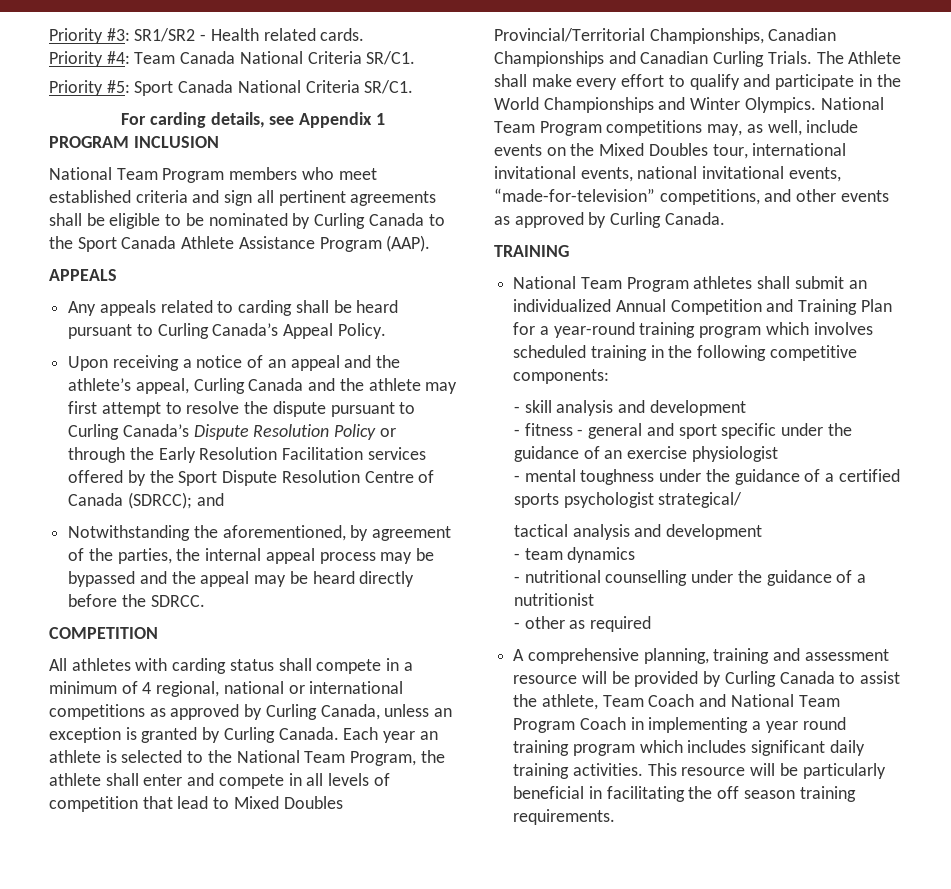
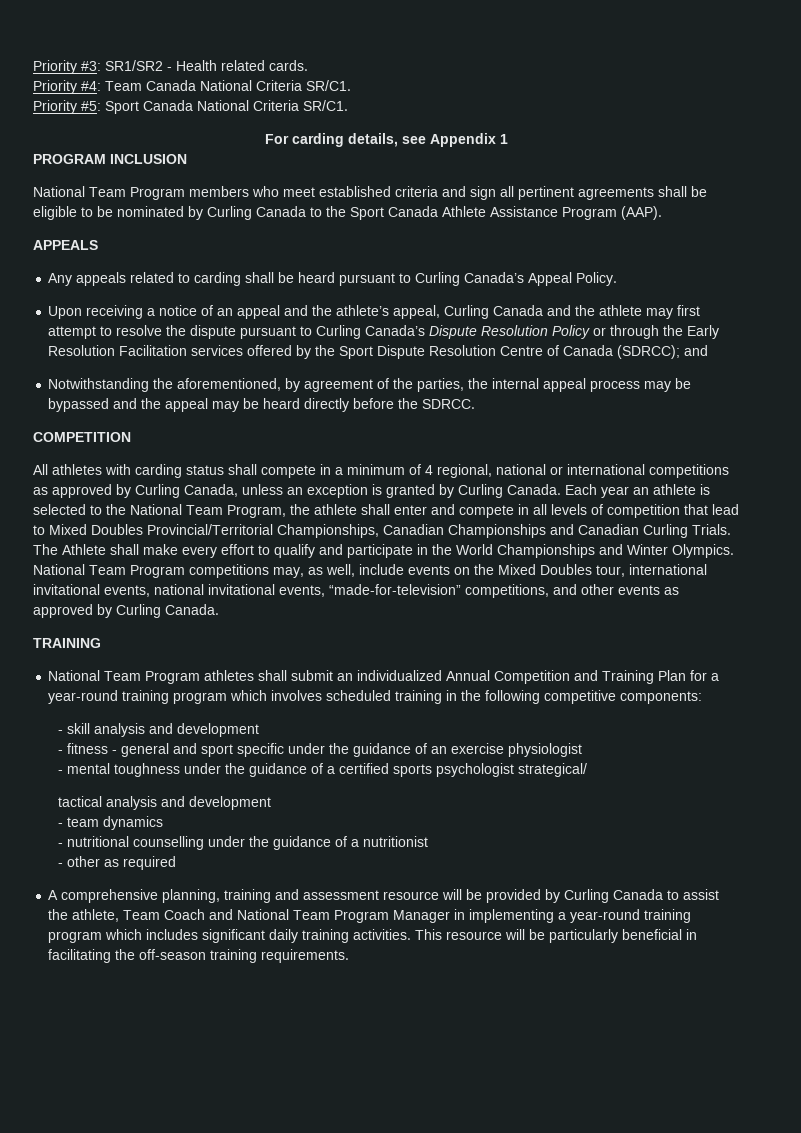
- A comprehensive planning, training and assessment resource will be provided by Curling Canada to assist the athlete, Team Coach and National Team Program Coach in implementing a year round training program which includes significant daily training activities.
+ A comprehensive planning, training and assessment resource will be provided by Curling Canada to assist the athlete, Team Coach and National Team Program Manager in implementing a year-round training program which includes significant daily training activities.
- This resource will be particularly beneficial in facilitating the off season training requirements.
+ This resource will be particularly beneficial in facilitating the off-season training requirements.

